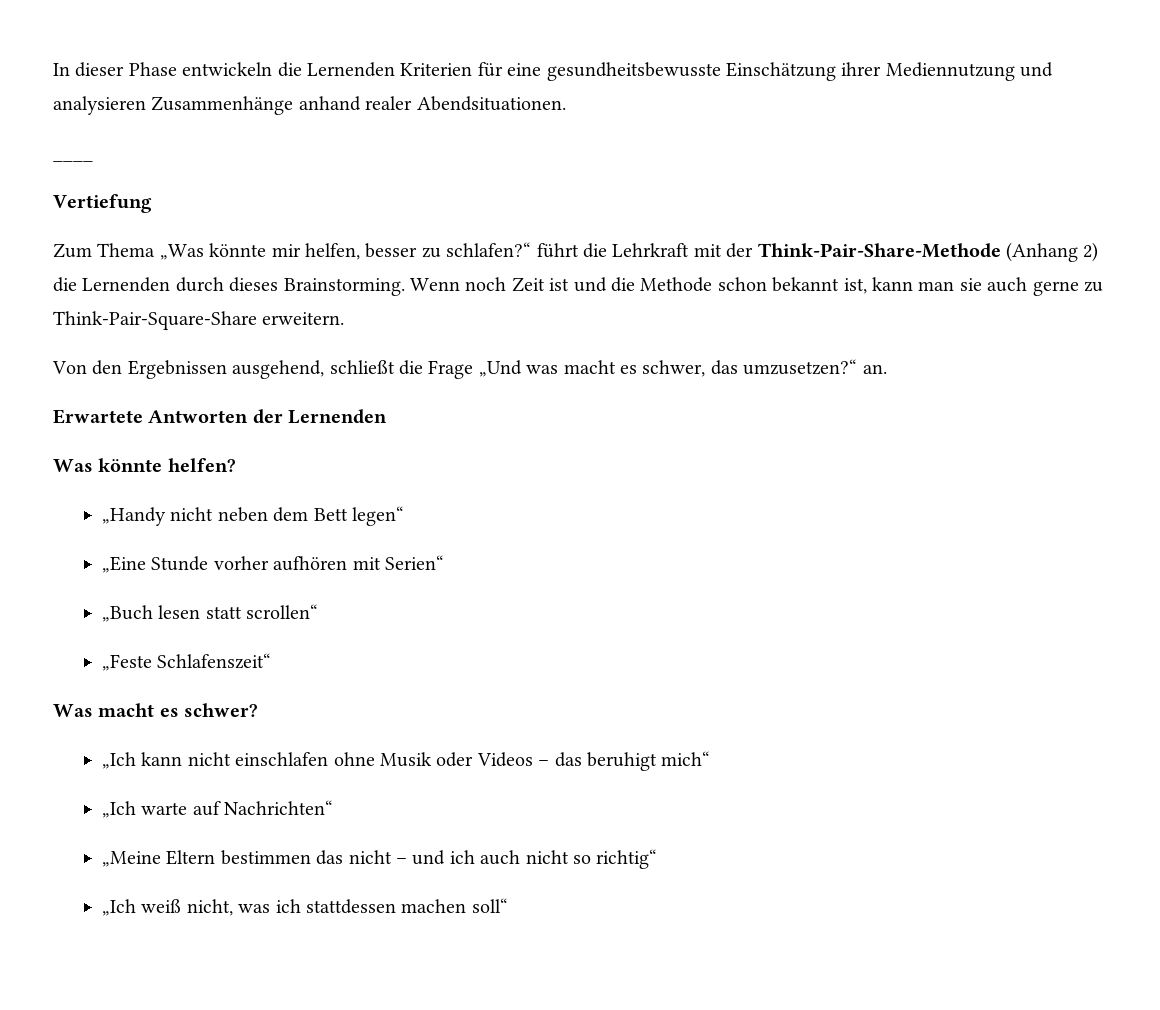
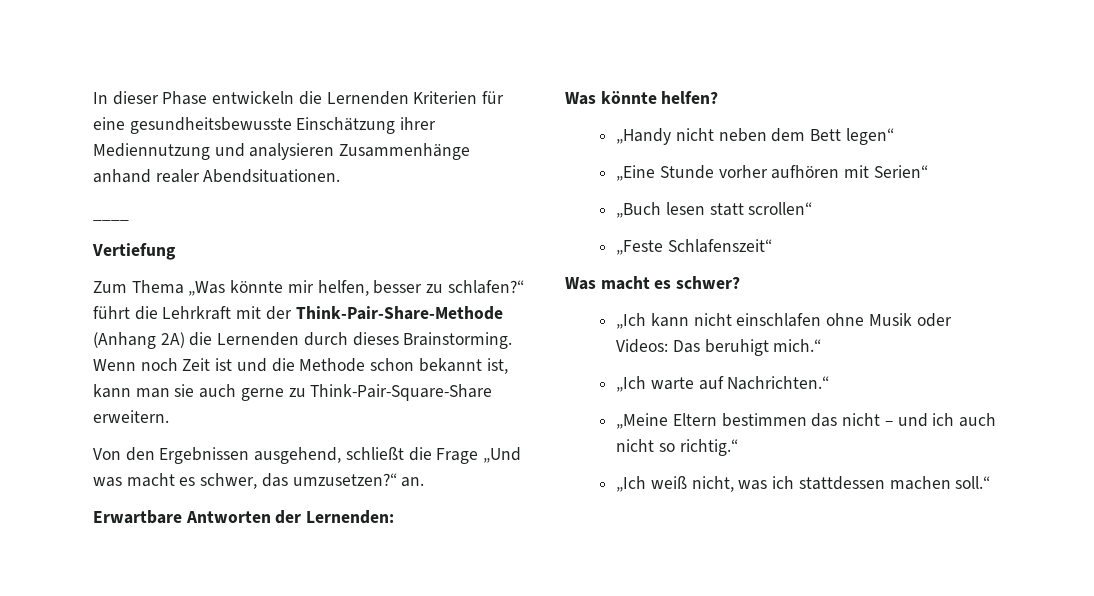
- Zum Thema „Was könnte mir helfen, besser zu schlafen?“ führt die Lehrkraft mit der Think-Pair-Share-Methode (Anhang 2) die Lernenden durch dieses Brainstorming.
+ Zum Thema „Was könnte mir helfen, besser zu schlafen?“ führt die Lehrkraft mit der Think-Pair-Share-Methode (Anhang 2A) die Lernenden durch dieses Brainstorming.
- Erwartete Antworten der Lernenden
+ Erwartbare Antworten der Lernenden:
- „Ich kann nicht einschlafen ohne Musik oder Videos – das beruhigt mich“
+ „Ich kann nicht einschlafen ohne Musik oder Videos: Das beruhigt mich.“
- „Ich warte auf Nachrichten“
+ „Ich warte auf Nachrichten.“
- „Meine Eltern bestimmen das nicht – und ich auch nicht so richtig“
+ „Meine Eltern bestimmen das nicht – und ich auch nicht so richtig.“
- „Ich weiß nicht, was ich stattdessen machen soll“
+ „Ich weiß nicht, was ich stattdessen machen soll.“

